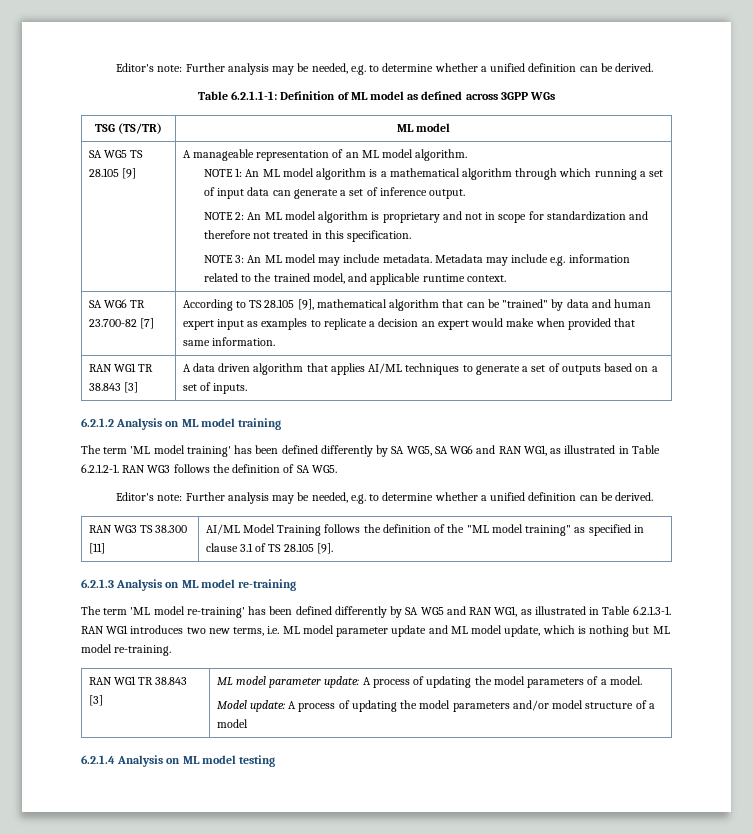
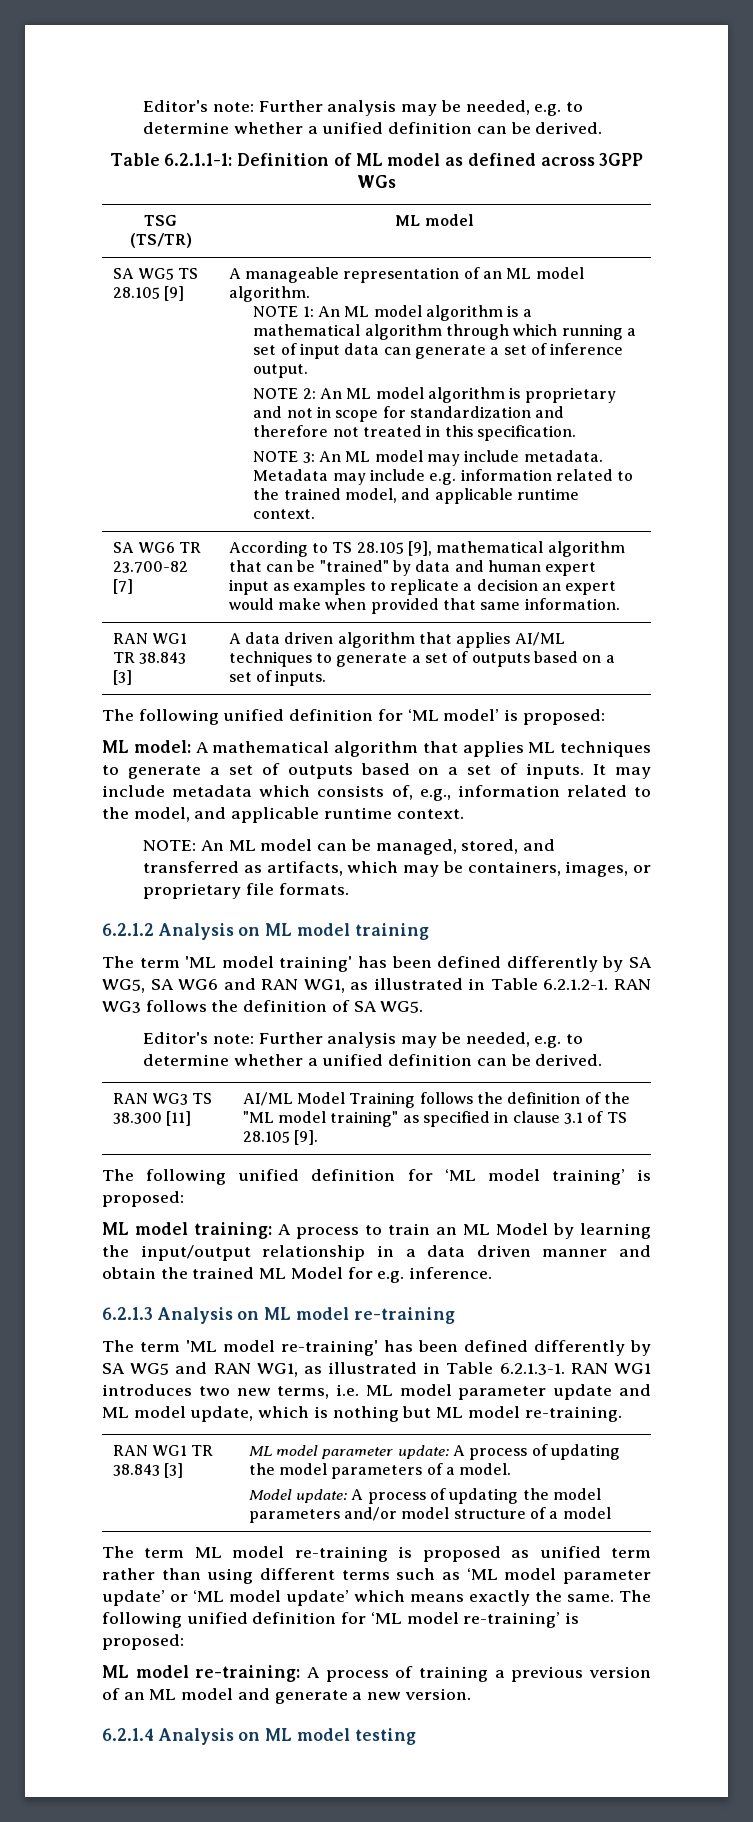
+ The following unified definition for ‘ML model’ is proposed:
+ ML model: A mathematical algorithm that applies ML techniques to generate a set of outputs based on a set of inputs. It may include metadata which consists of, e.g., information related to the model, and applicable runtime context.
+ NOTE: An ML model can be managed, stored, and transferred as artifacts, which may be containers, images, or proprietary file formats.
+ The following unified definition for ‘ML model training’ is proposed:
+ ML model training: A process to train an ML Model by learning the input/output relationship in a data driven manner and obtain the trained ML Model for e.g. inference.
+ The term ML model re-training is proposed as unified term rather than using different terms such as ‘ML model parameter update’ or ‘ML model update’ which means exactly the same. The following unified definition for ‘ML model re-training’ is proposed:
+ ML model re-training: A process of training a previous version of an ML model and generate a new version.

